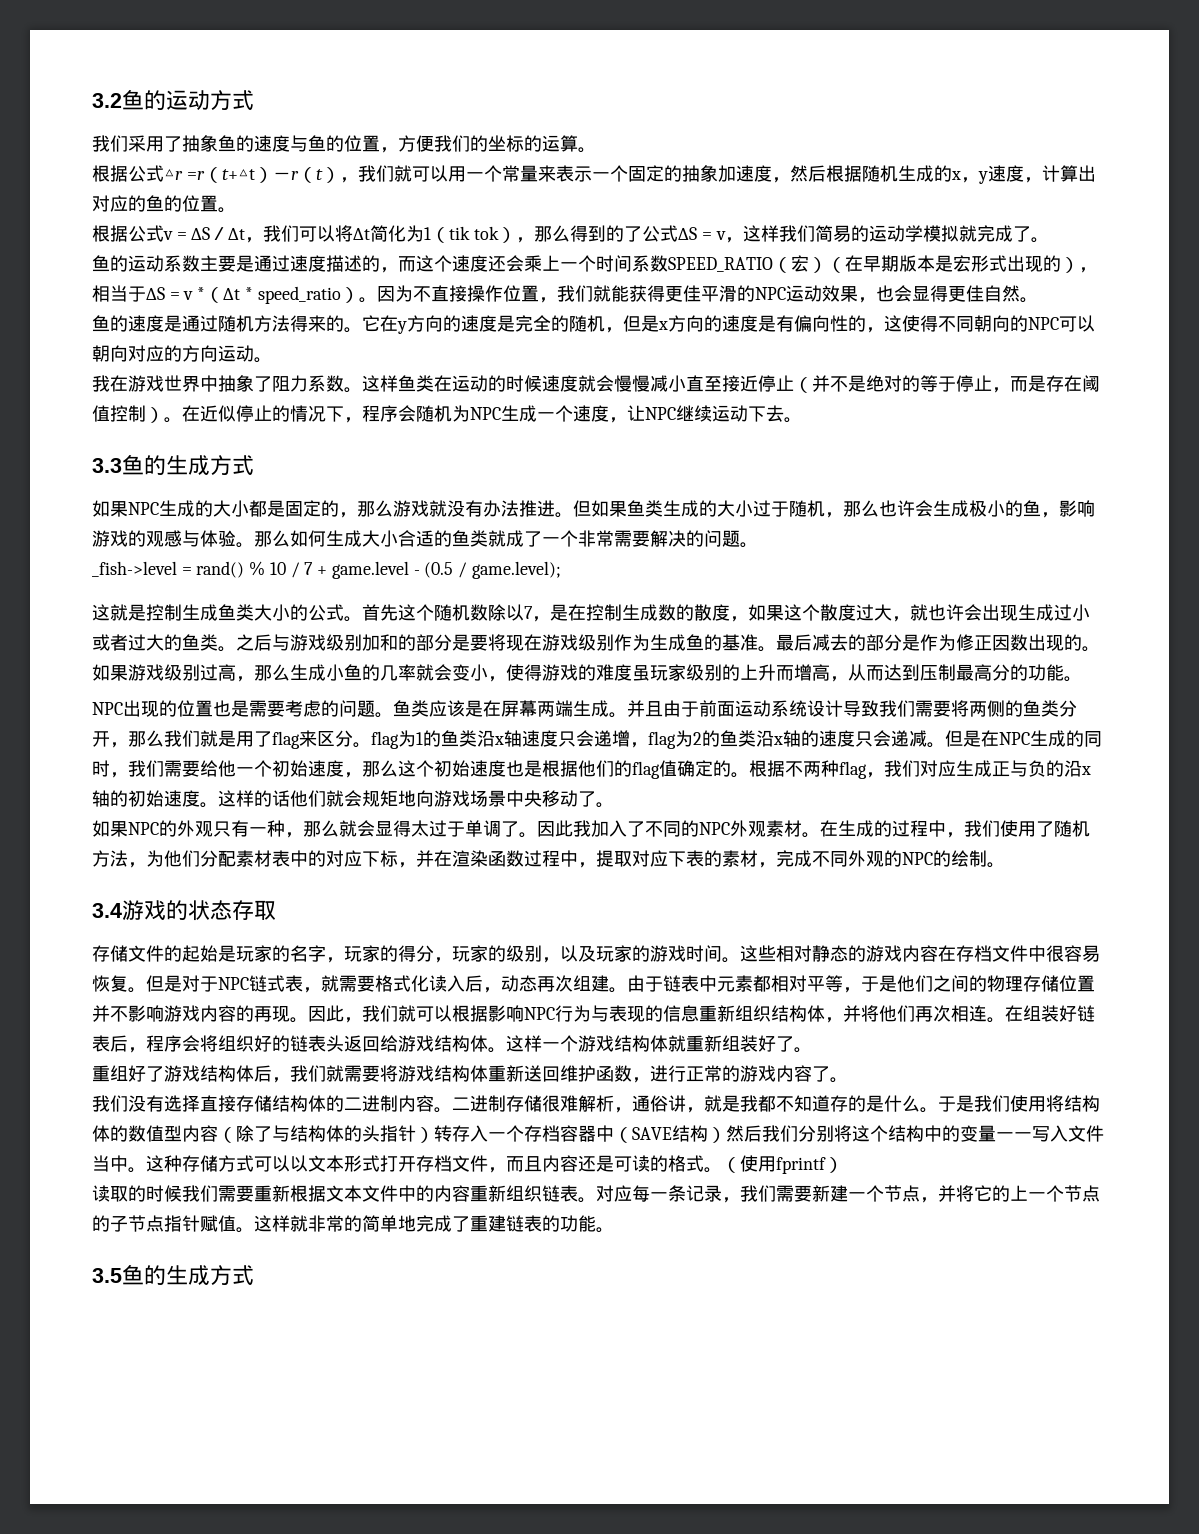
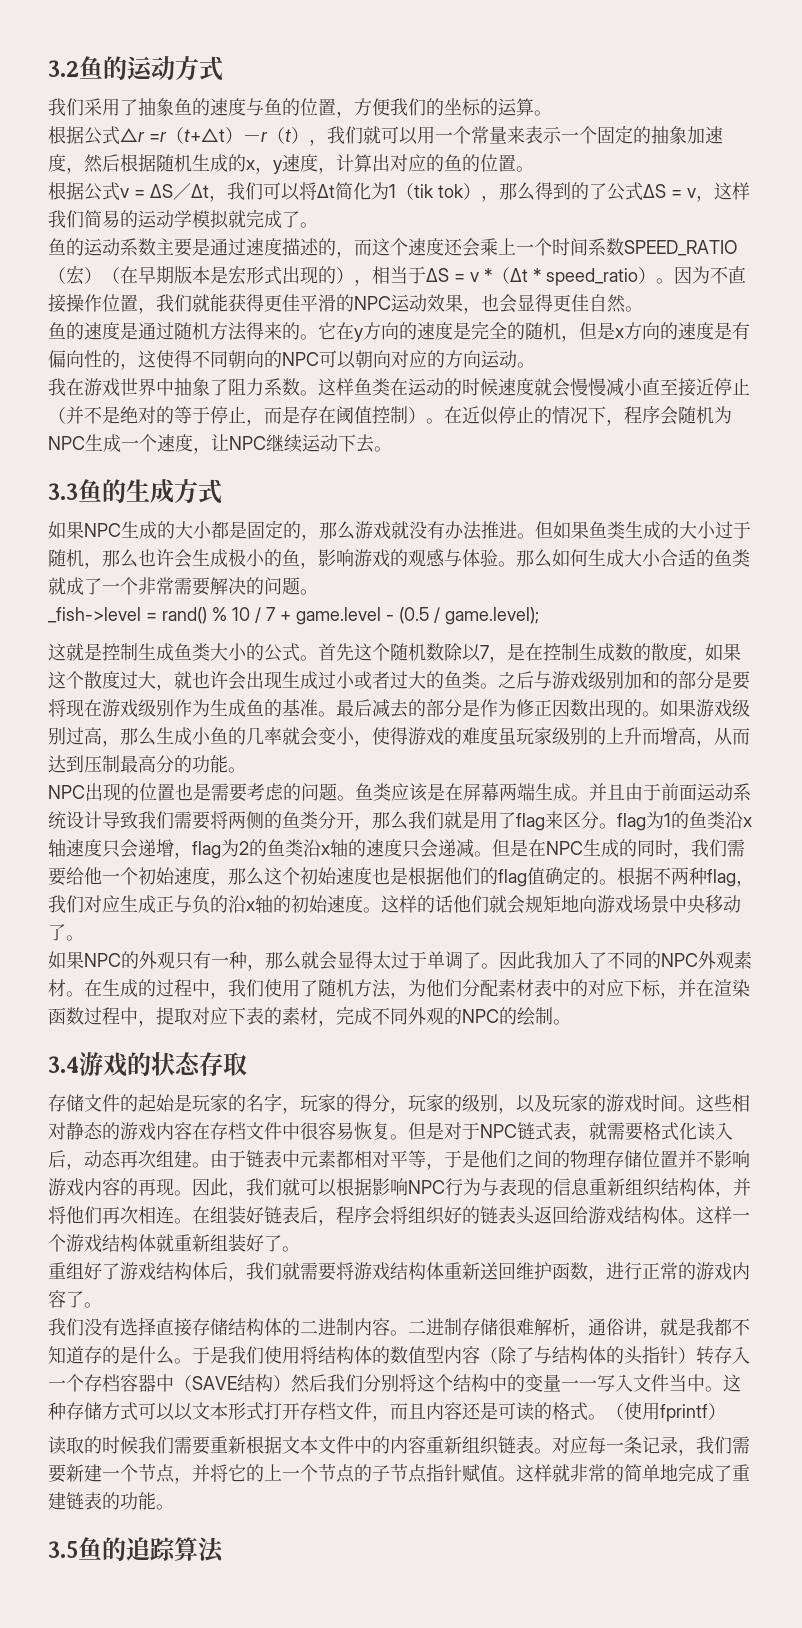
- 3.5鱼的生成方式
+ 3.5鱼的追踪算法

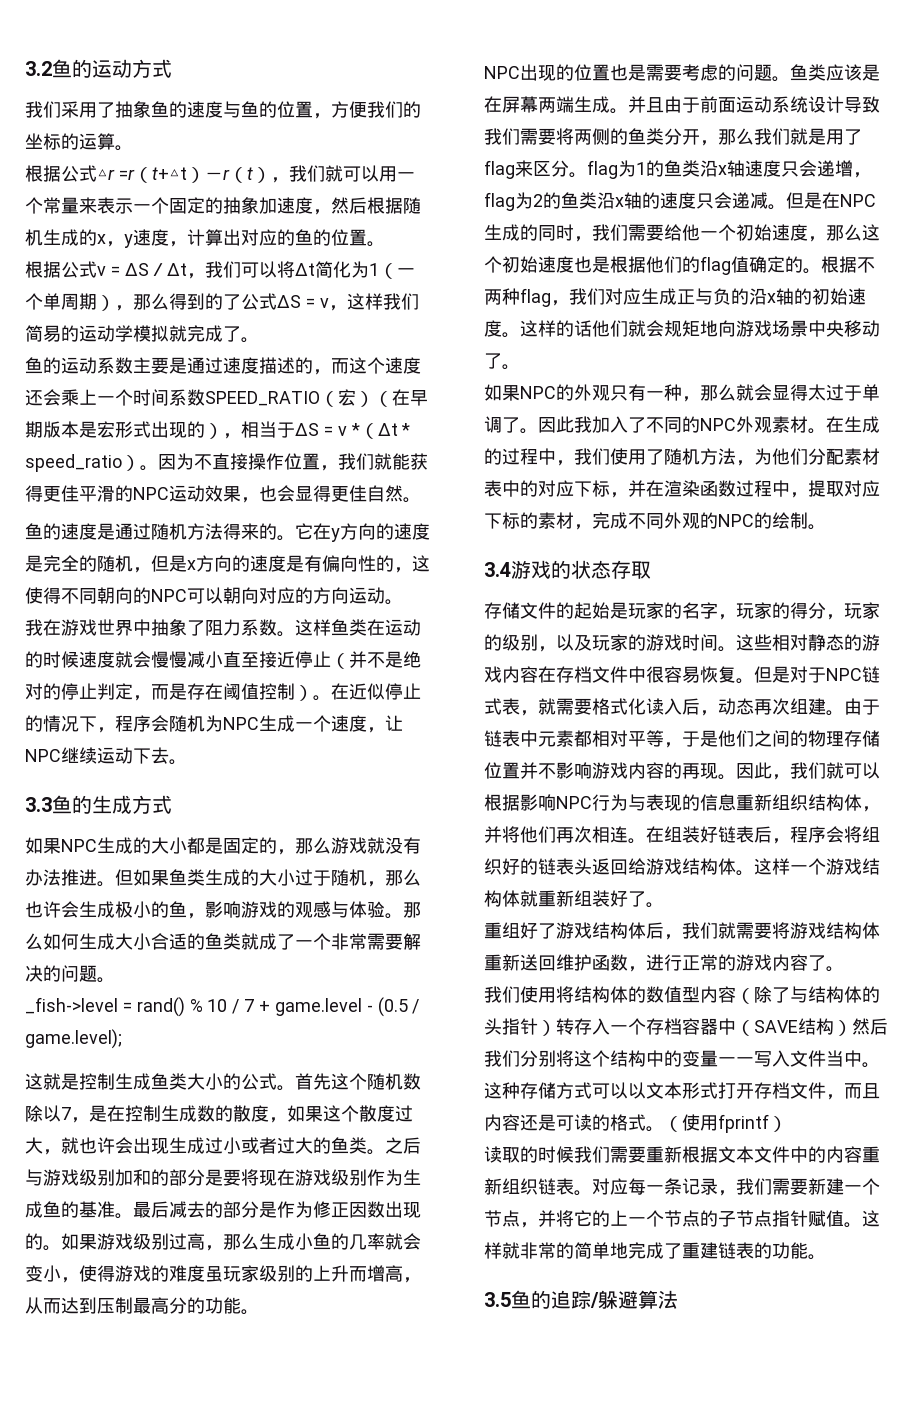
- 根据公式v = ∆S／∆t，我们可以将∆t简化为1（tik tok），那么得到的了公式∆S = v，这样我们简易的运动学模拟就完成了。
+ 根据公式v = ∆S／∆t，我们可以将∆t简化为1（一个单周期），那么得到的了公式∆S = v，这样我们简易的运动学模拟就完成了。
- 这样鱼类在运动的时候速度就会慢慢减小直至接近停止（并不是绝对的等于停止，而是存在阈值控制）。
+ 这样鱼类在运动的时候速度就会慢慢减小直至接近停止（并不是绝对的停止判定，而是存在阈值控制）。
- 在生成的过程中，我们使用了随机方法，为他们分配素材表中的对应下标，并在渲染函数过程中，提取对应下表的素材，完成不同外观的NPC的绘制。
+ 在生成的过程中，我们使用了随机方法，为他们分配素材表中的对应下标，并在渲染函数过程中，提取对应下标的素材，完成不同外观的NPC的绘制。
- 我们没有选择直接存储结构体的二进制内容。二进制存储很难解析，通俗讲，就是我都不知道存的是什么。于是我们使用将结构体的数值型内容（除了与结构体的头指针）转存入一个存档容器中（SAVE结构）然后我们分别将这个结构中的变量一一写入文件当中。
+ 我们使用将结构体的数值型内容（除了与结构体的头指针）转存入一个存档容器中（SAVE结构）然后我们分别将这个结构中的变量一一写入文件当中。
- 3.5鱼的追踪算法
+ 3.5鱼的追踪/躲避算法

